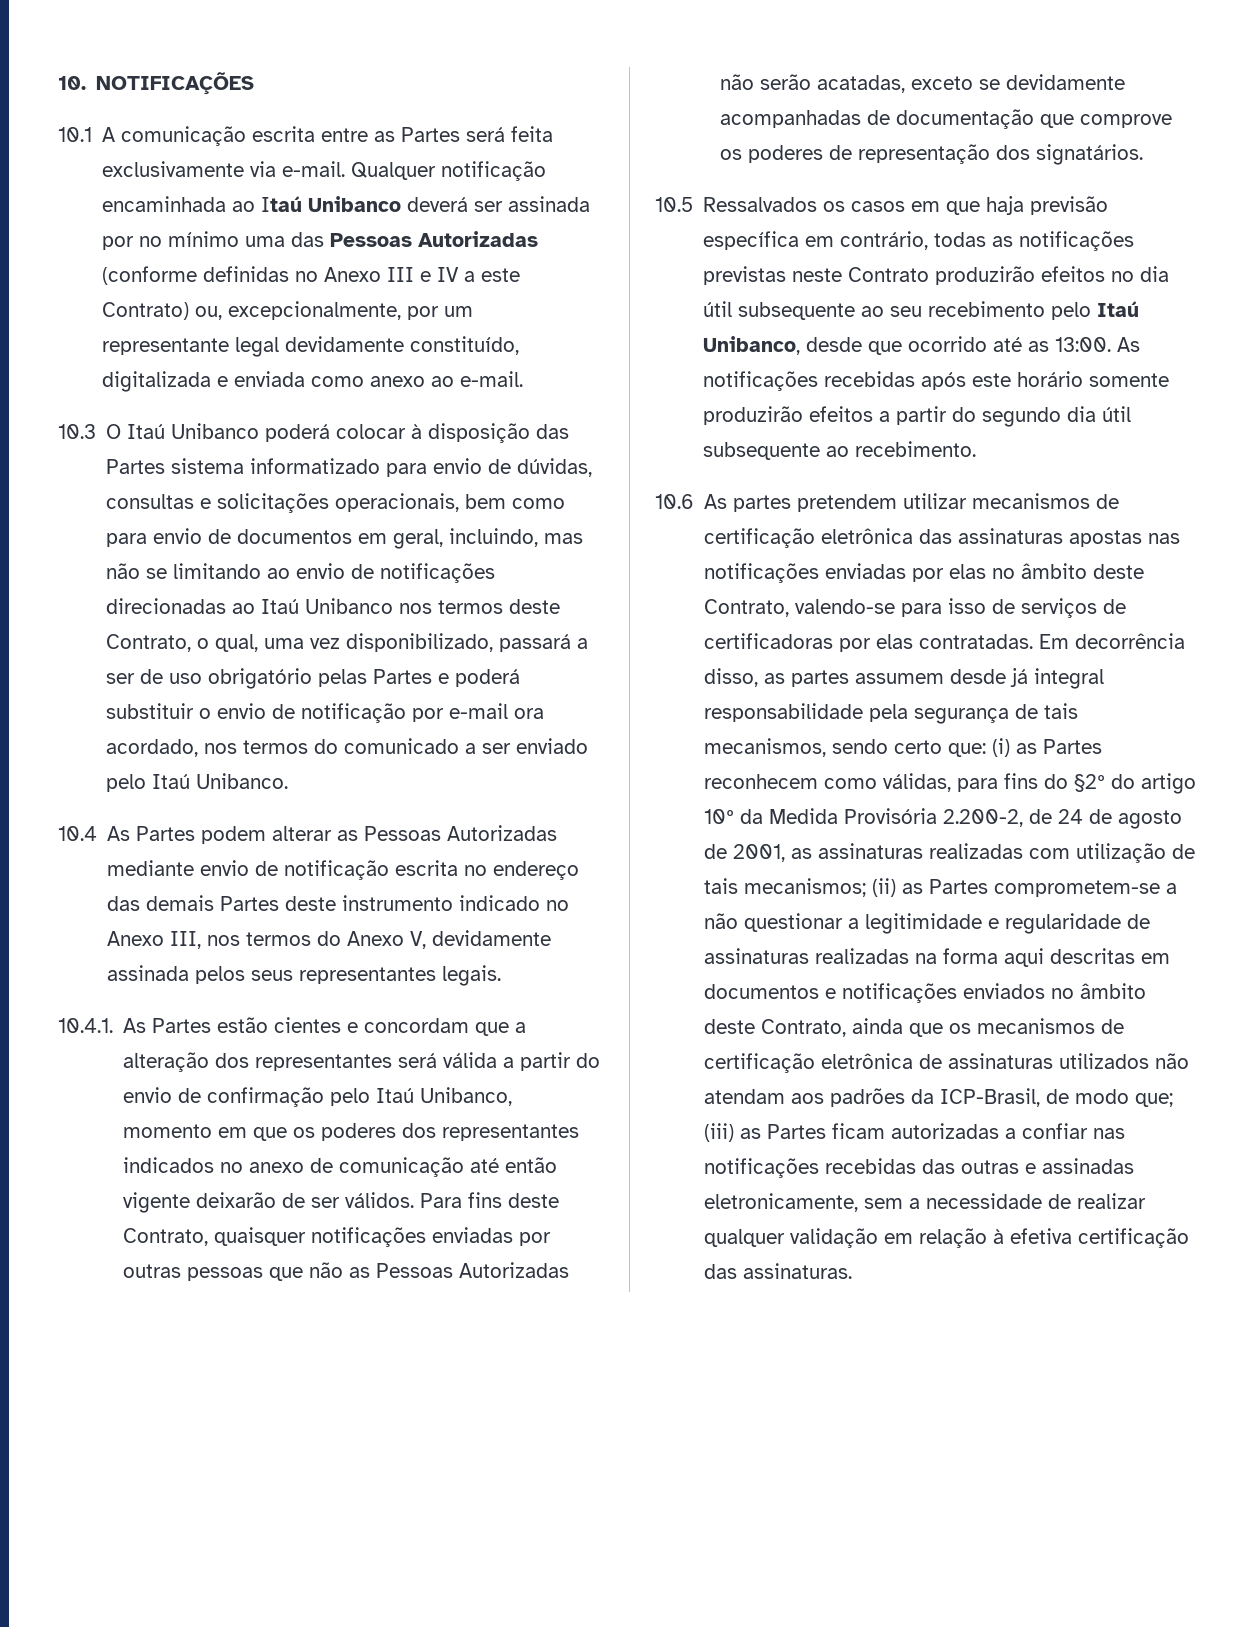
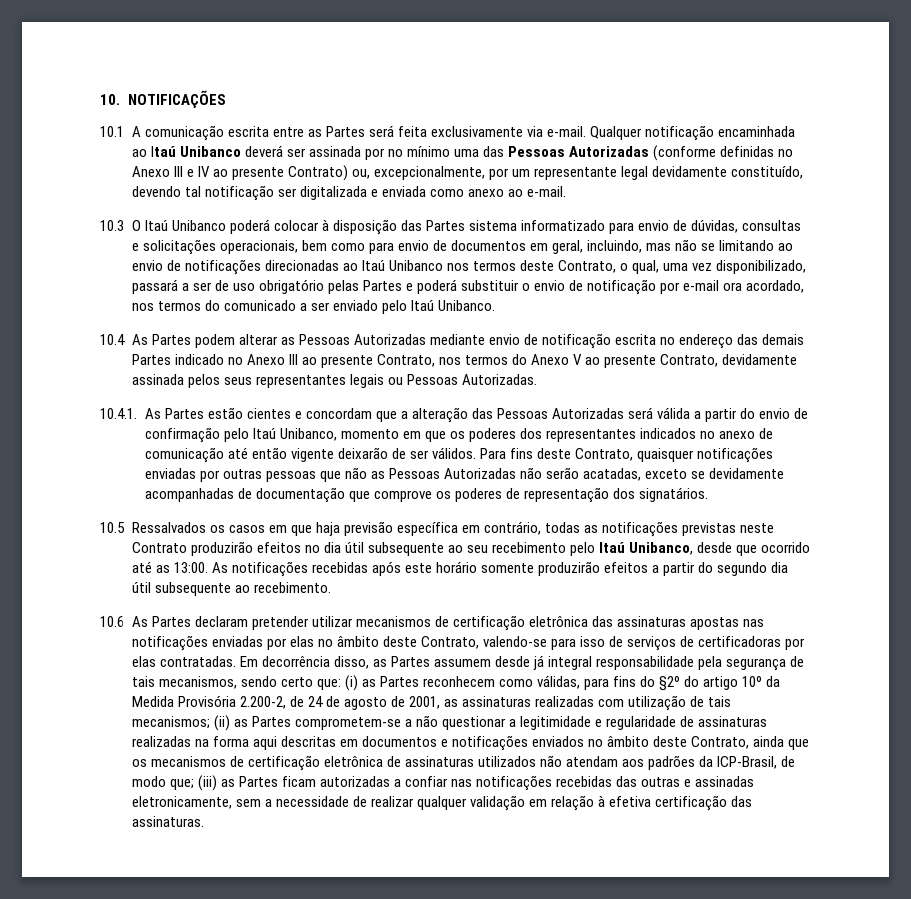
- Qualquer notificação encaminhada ao Itaú Unibanco deverá ser assinada por no mínimo uma das Pessoas Autorizadas (conforme definidas no Anexo III e IV a este Contrato) ou, excepcionalmente, por um representante legal devidamente constituído, digitalizada e enviada como anexo ao e-mail.
+ Qualquer notificação encaminhada ao Itaú Unibanco deverá ser assinada por no mínimo uma das Pessoas Autorizadas (conforme definidas no Anexo III e IV ao presente Contrato) ou, excepcionalmente, por um representante legal devidamente constituído, devendo tal notificação ser digitalizada e enviada como anexo ao e-mail.
- 10.4 As Partes podem alterar as Pessoas Autorizadas mediante envio de notificação escrita no endereço das demais Partes deste instrumento indicado no Anexo III, nos termos do Anexo V, devidamente assinada pelos seus representantes legais.
+ 10.4 As Partes podem alterar as Pessoas Autorizadas mediante envio de notificação escrita no endereço das demais Partes indicado no Anexo III ao presente Contrato, nos termos do Anexo V ao presente Contrato, devidamente assinada pelos seus representantes legais ou Pessoas Autorizadas.
- 10.4.1. As Partes estão cientes e concordam que a alteração dos representantes será válida a partir do envio de confirmação pelo Itaú Unibanco, momento em que os poderes dos representantes indicados no anexo de comunicação até então vigente deixarão de ser válidos.
+ 10.4.1. As Partes estão cientes e concordam que a alteração das Pessoas Autorizadas será válida a partir do envio de confirmação pelo Itaú Unibanco, momento em que os poderes dos representantes indicados no anexo de comunicação até então vigente deixarão de ser válidos.
- 10.6 As partes pretendem utilizar mecanismos de certificação eletrônica das assinaturas apostas nas notificações enviadas por elas no âmbito deste Contrato, valendo-se para isso de serviços de certificadoras por elas contratadas.
+ 10.6 As Partes declaram pretender utilizar mecanismos de certificação eletrônica das assinaturas apostas nas notificações enviadas por elas no âmbito deste Contrato, valendo-se para isso de serviços de certificadoras por elas contratadas.
- Em decorrência disso, as partes assumem desde já integral responsabilidade pela segurança de tais mecanismos, sendo certo que:
+ Em decorrência disso, as Partes assumem desde já integral responsabilidade pela segurança de tais mecanismos, sendo certo que:

